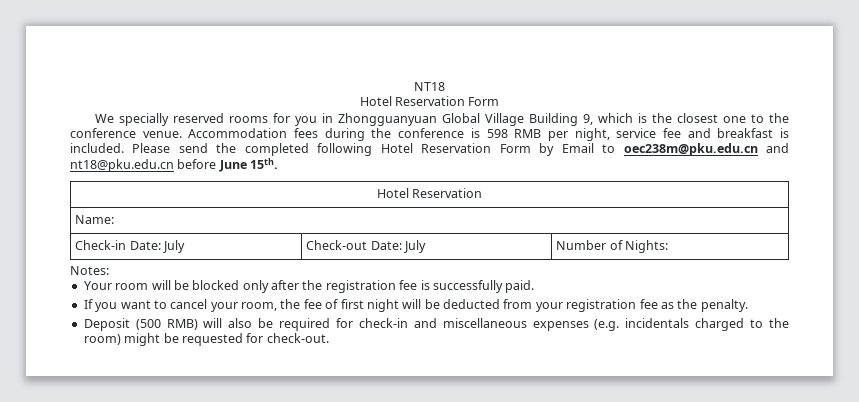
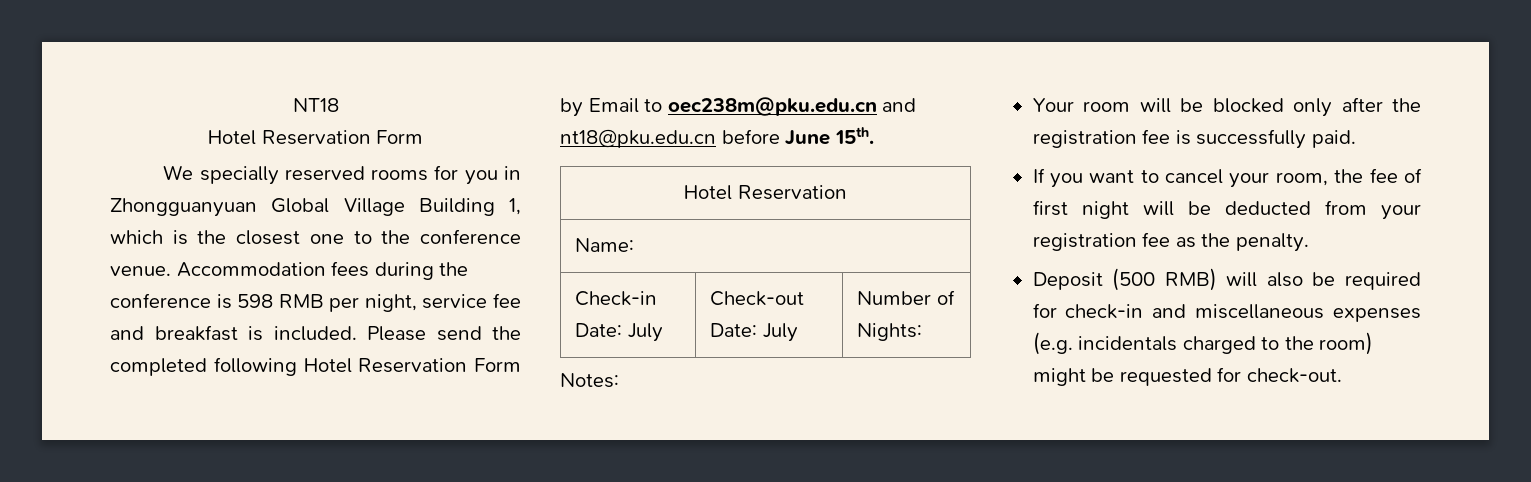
- We specially reserved rooms for you in Zhongguanyuan Global Village Building 9, which is the closest one to the conference venue.
+ We specially reserved rooms for you in Zhongguanyuan Global Village Building 1, which is the closest one to the conference venue.

